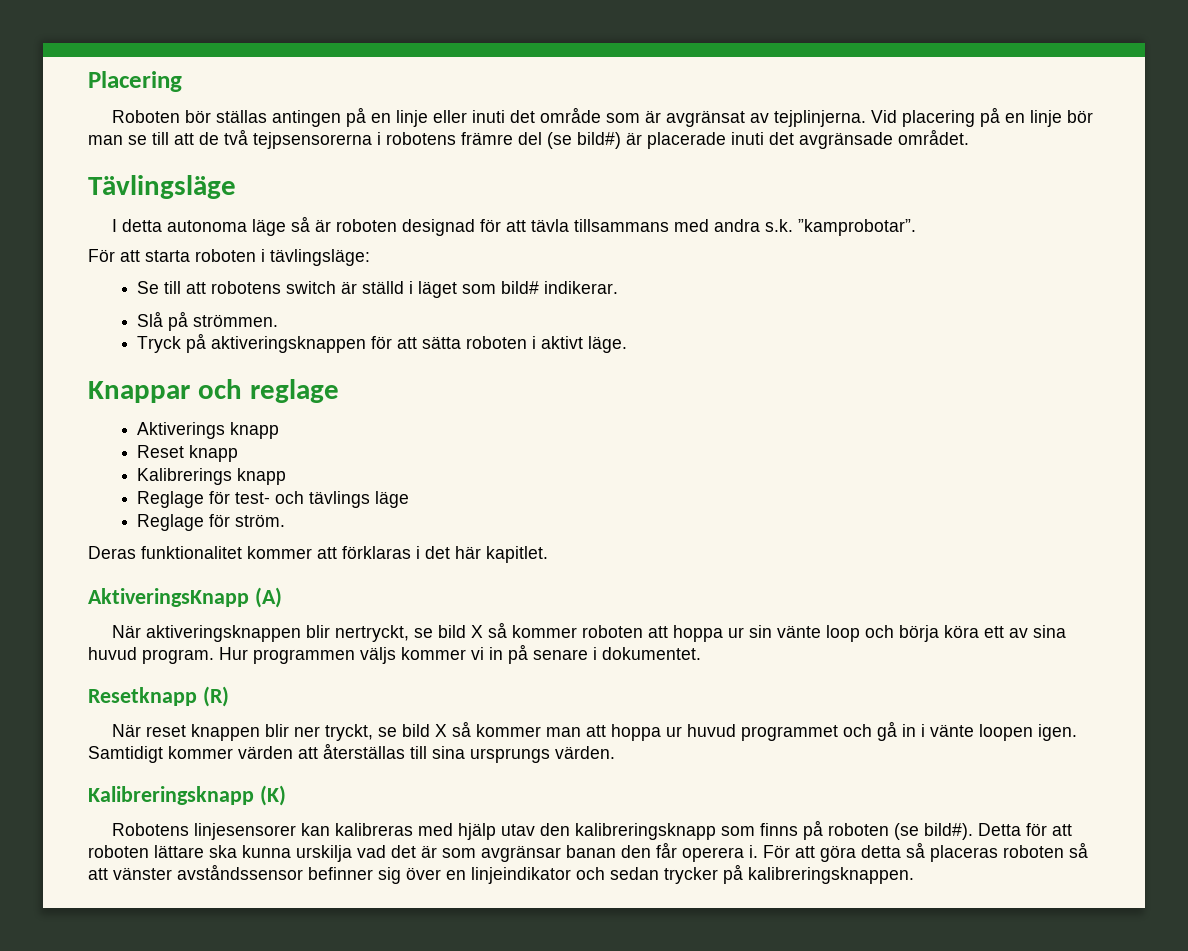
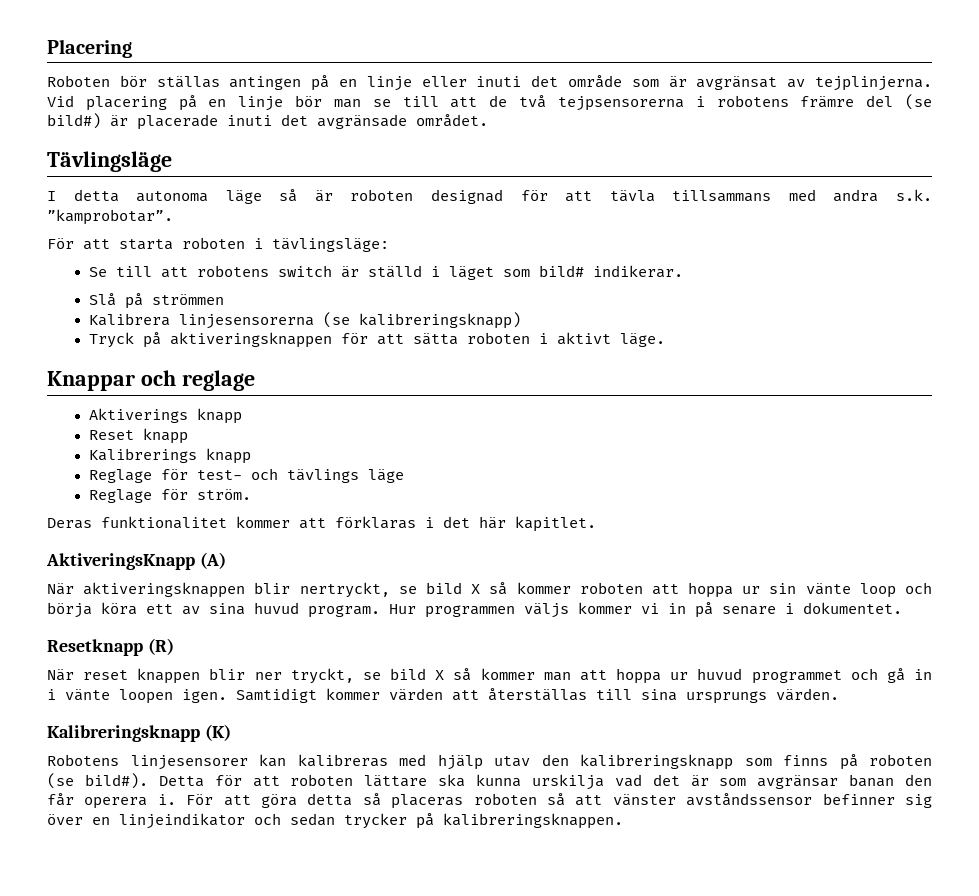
- Slå på strömmen.
+ Slå på strömmen
+ Kalibrera linjesensorerna (se kalibreringsknapp)

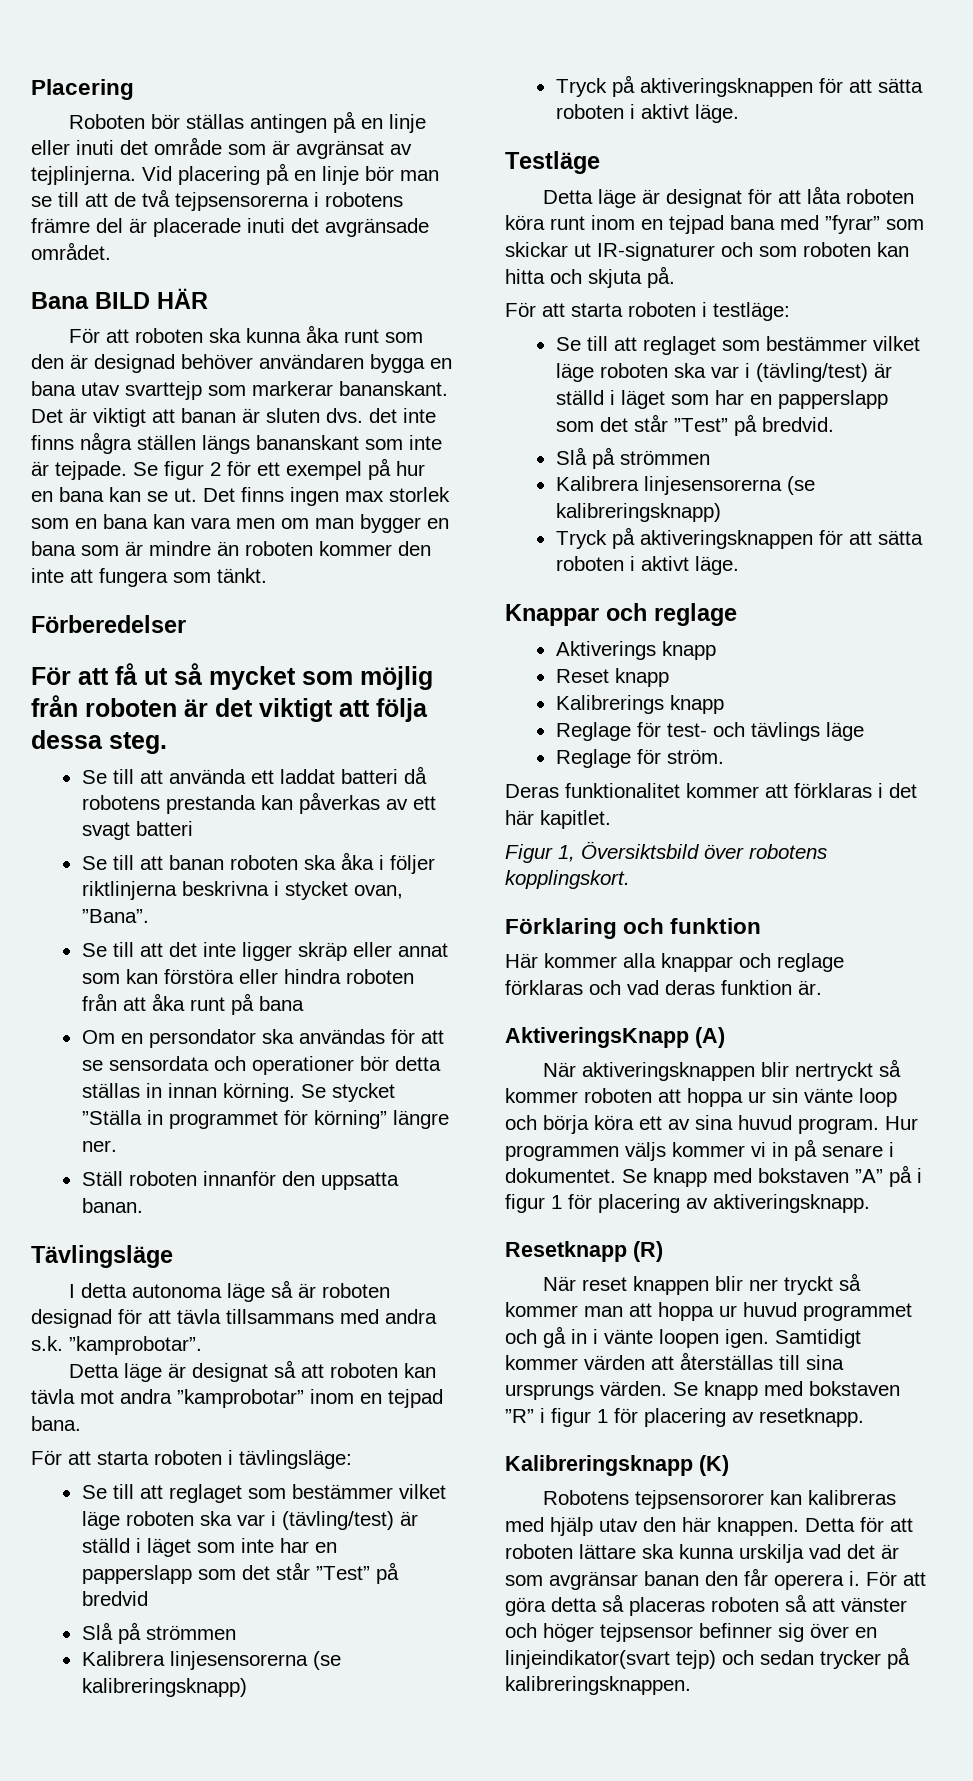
- Vid placering på en linje bör man se till att de två tejpsensorerna i robotens främre del (se bild#) är placerade inuti det avgränsade området.
+ Vid placering på en linje bör man se till att de två tejpsensorerna i robotens främre del är placerade inuti det avgränsade området.
+ Bana BILD HÄR
+ För att roboten ska kunna åka runt som den är designad behöver användaren bygga en bana utav svarttejp som markerar bananskant. Det är viktigt att banan är sluten dvs. det inte finns några ställen längs bananskant som inte är tejpade. Se figur 2 för ett exempel på hur en bana kan se ut. Det finns ingen max storlek som en bana kan vara men om man bygger en bana som är mindre än roboten kommer den inte att fungera som tänkt.
+ Förberedelser
+ För att få ut så mycket som möjlig från roboten är det viktigt att följa dessa steg.
+ Se till att använda ett laddat batteri då robotens prestanda kan påverkas av ett svagt batteri
+ Se till att banan roboten ska åka i följer riktlinjerna beskrivna i stycket ovan, ”Bana”.
+ Se till att det inte ligger skräp eller annat som kan förstöra eller hindra roboten från att åka runt på bana
+ Om en persondator ska användas för att se sensordata och operationer bör detta ställas in innan körning. Se stycket ”Ställa in programmet för körning” längre ner.
+ Ställ roboten innanför den uppsatta banan.
+ Detta läge är designat så att roboten kan tävla mot andra ”kamprobotar” inom en tejpad bana.
- Se till att robotens switch är ställd i läget som bild# indikerar.
+ Se till att reglaget som bestämmer vilket läge roboten ska var i (tävling/test) är ställd i läget som inte har en papperslapp som det står ”Test” på bredvid
+ Slå på strömmen
+ Kalibrera linjesensorerna (se kalibreringsknapp)
+ Tryck på aktiveringsknappen för att sätta roboten i aktivt läge.
+ Testläge
+ Detta läge är designat för att låta roboten köra runt inom en tejpad bana med ”fyrar” som skickar ut IR-signaturer och som roboten kan hitta och skjuta på.
+ För att starta roboten i testläge:
+ Se till att reglaget som bestämmer vilket läge roboten ska var i (tävling/test) är ställd i läget som har en papperslapp som det står ”Test” på bredvid.
+ Figur 1, Översiktsbild över robotens kopplingskort.
+ Förklaring och funktion
+ Här kommer alla knappar och reglage förklaras och vad deras funktion är.
- När aktiveringsknappen blir nertryckt, se bild X så kommer roboten att hoppa ur sin vänte loop och börja köra ett av sina huvud program.
+ När aktiveringsknappen blir nertryckt så kommer roboten att hoppa ur sin vänte loop och börja köra ett av sina huvud program.
+ Se knapp med bokstaven ”A” på i figur 1 för placering av aktiveringsknapp.
- När reset knappen blir ner tryckt, se bild X så kommer man att hoppa ur huvud programmet och gå in i vänte loopen igen.
+ När reset knappen blir ner tryckt så kommer man att hoppa ur huvud programmet och gå in i vänte loopen igen.
+ Se knapp med bokstaven ”R” i figur 1 för placering av resetknapp.
- Robotens linjesensorer kan kalibreras med hjälp utav den kalibreringsknapp som finns på roboten (se bild#).
+ Robotens tejpsensororer kan kalibreras med hjälp utav den här knappen.
- För att göra detta så placeras roboten så att vänster avståndssensor befinner sig över en linjeindikator och sedan trycker på kalibreringsknappen.
+ För att göra detta så placeras roboten så att vänster och höger tejpsensor befinner sig över en linjeindikator(svart tejp) och sedan trycker på kalibreringsknappen.

